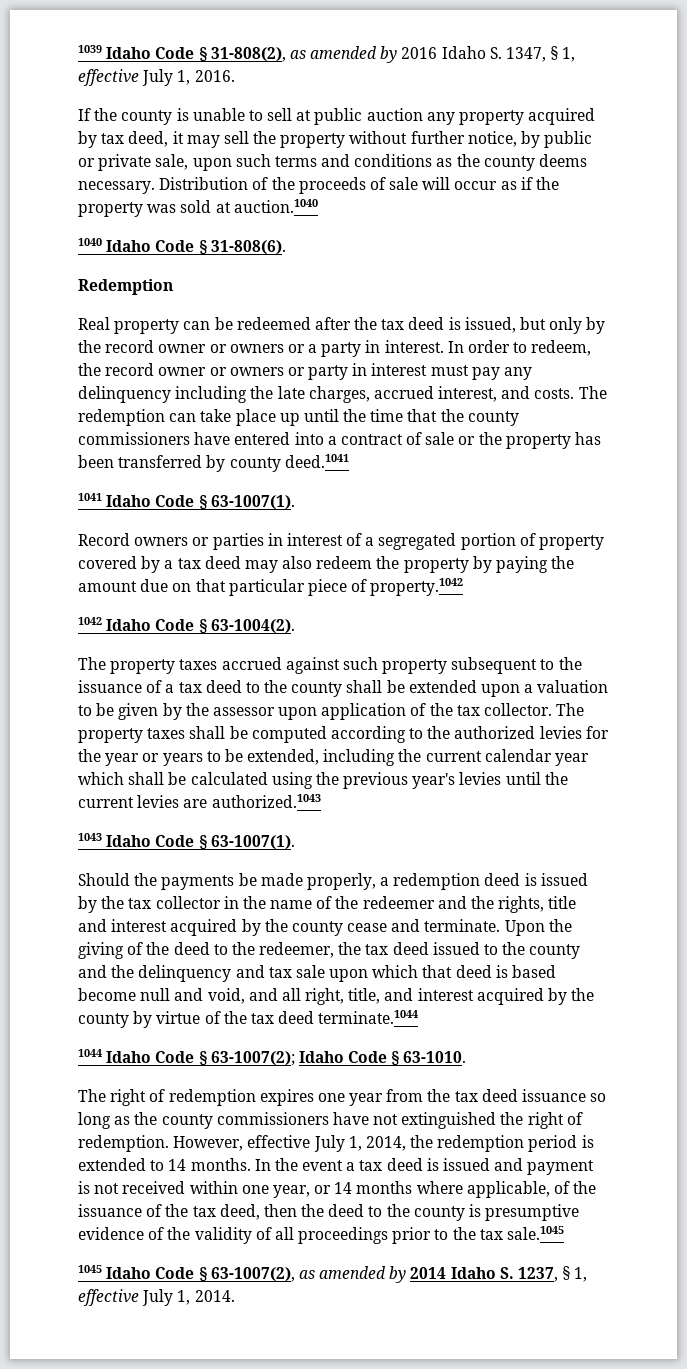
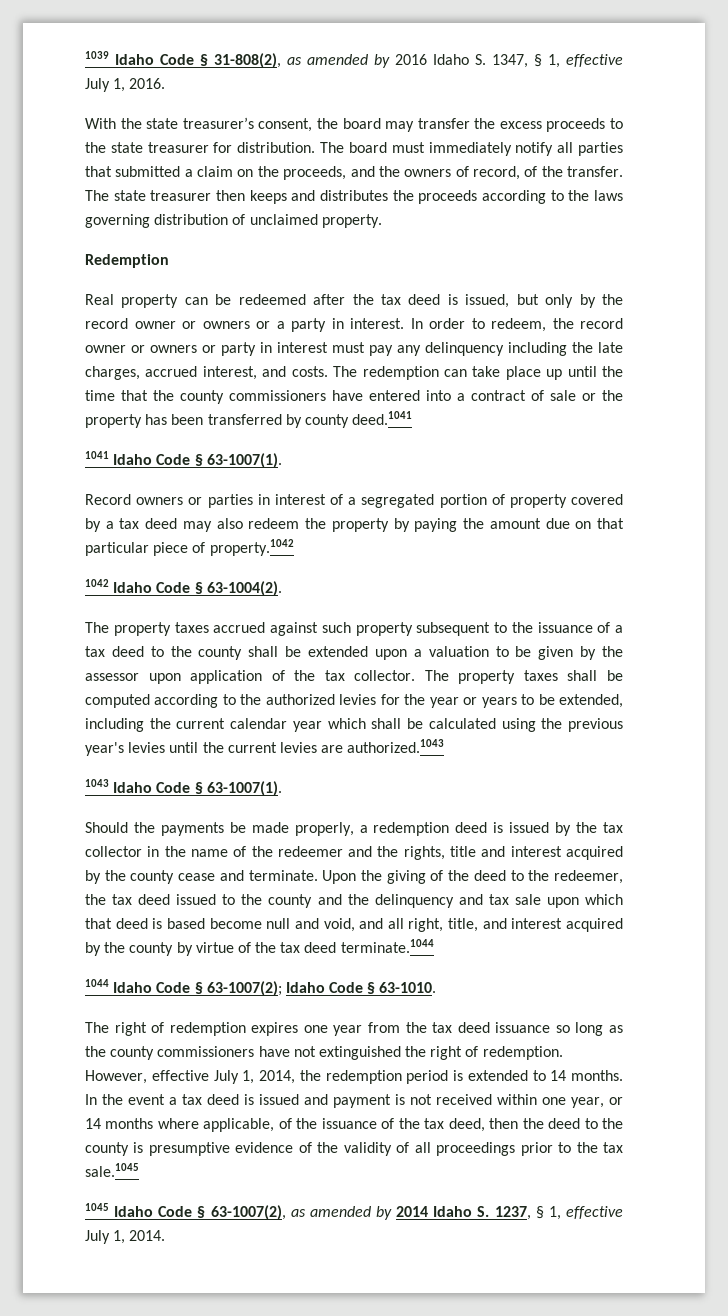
- If the county is unable to sell at public auction any property acquired by tax deed, it may sell the property without further notice, by public or private sale, upon such terms and conditions as the county deems necessary. Distribution of the proceeds of sale will occur as if the property was sold at auction.1040
- 1040 Idaho Code § 31-808(6).
+ With the state treasurer’s consent, the board may transfer the excess proceeds to the state treasurer for distribution. The board must immediately notify all parties that submitted a claim on the proceeds, and the owners of record, of the transfer. The state treasurer then keeps and distributes the proceeds according to the laws governing distribution of unclaimed property.

